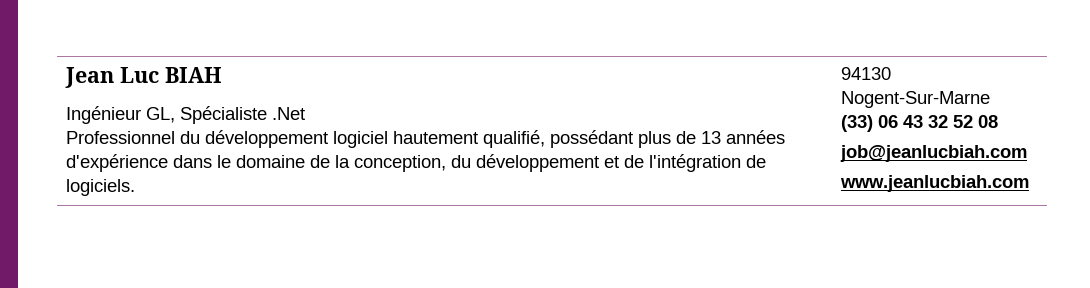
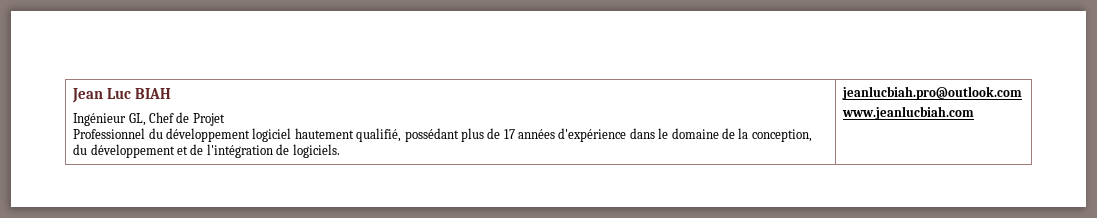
- Ingénieur GL, Spécialiste .Net
+ Ingénieur GL, Chef de Projet
- Professionnel du développement logiciel hautement qualifié, possédant plus de 13 années d'expérience dans le domaine de la conception, du développement et de l'intégration de logiciels.
+ Professionnel du développement logiciel hautement qualifié, possédant plus de 17 années d'expérience dans le domaine de la conception, du développement et de l'intégration de logiciels.
- 94130 Nogent-Sur-Marne
- (33) 06 43 32 52 08
- job@jeanlucbiah.com
+ jeanlucbiah.pro@outlook.com

